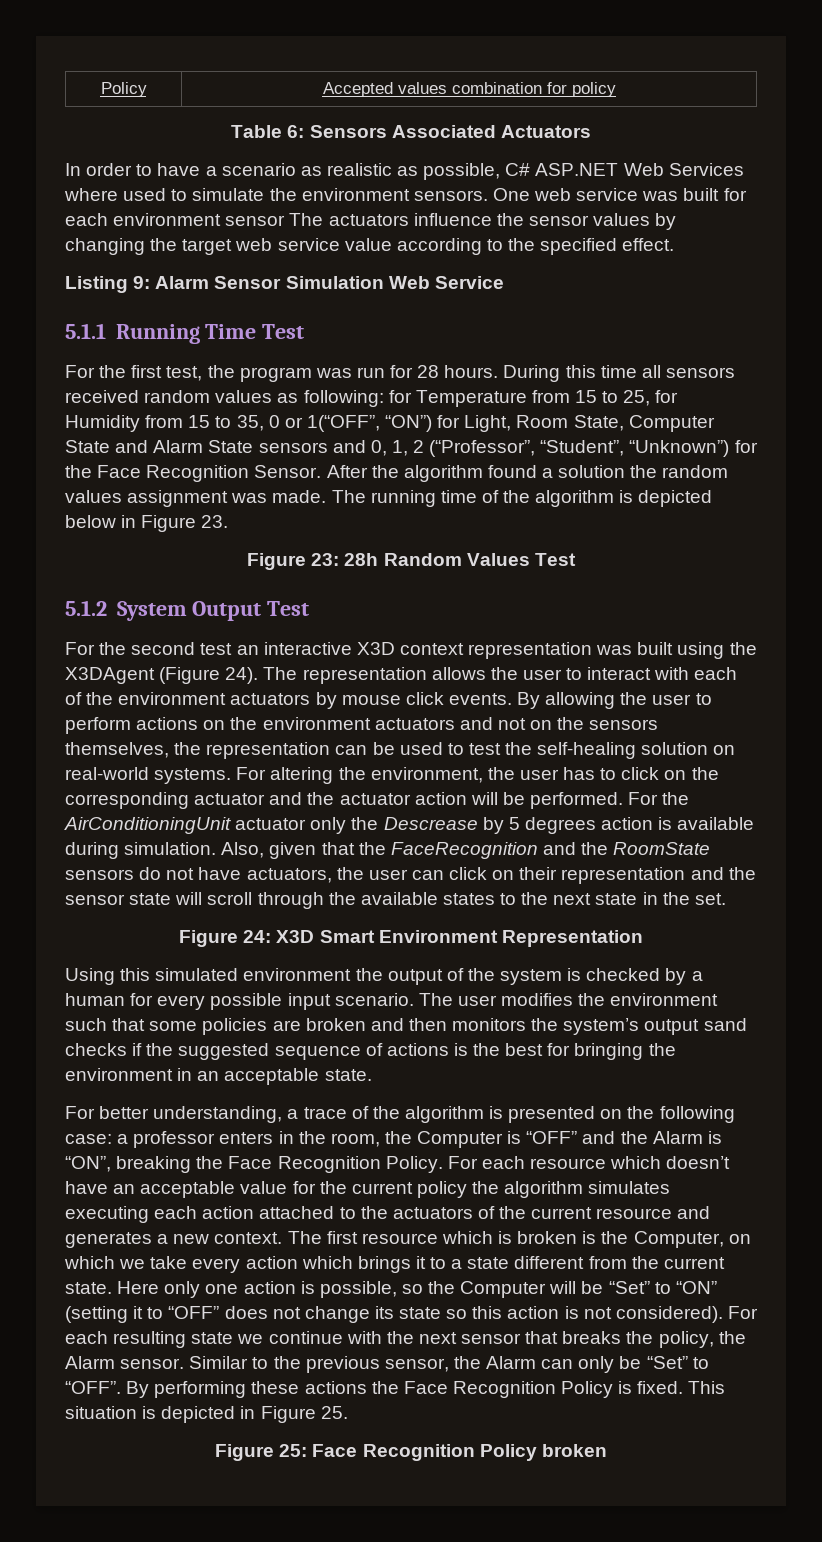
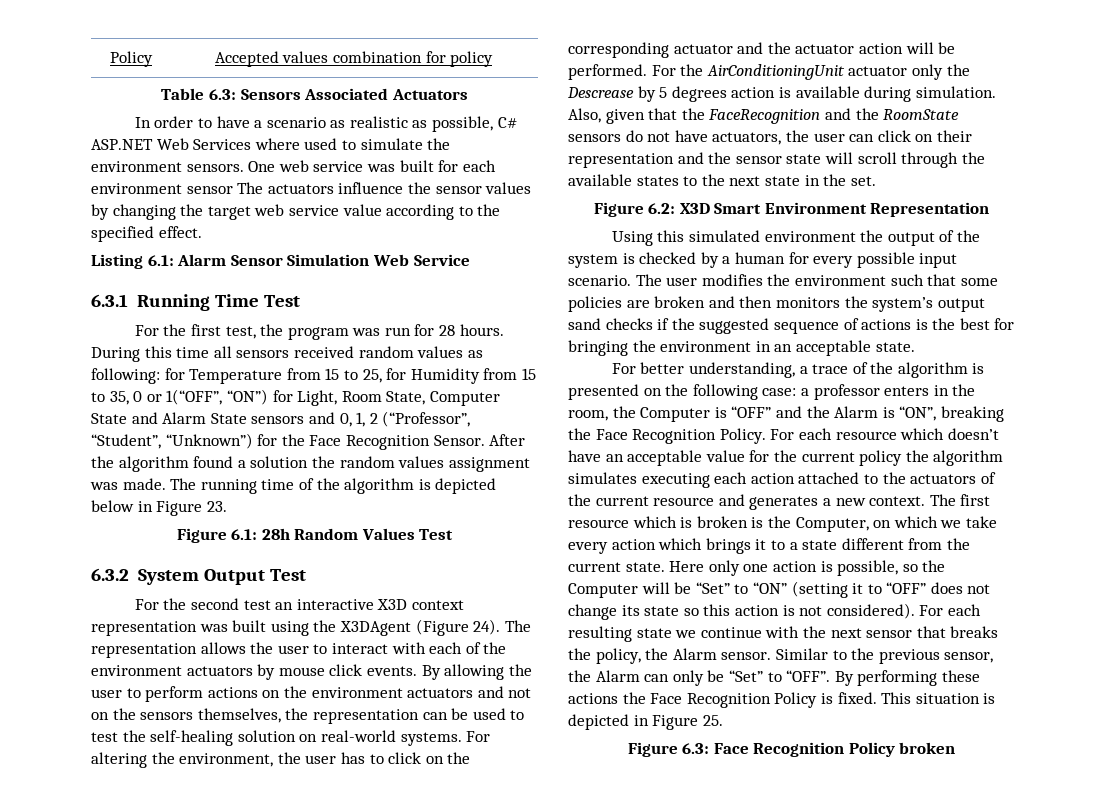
- Table 6: Sensors Associated Actuators
+ Table 6.3: Sensors Associated Actuators
- Listing 9: Alarm Sensor Simulation Web Service
+ Listing 6.1: Alarm Sensor Simulation Web Service
- 5.1.1 Running Time Test
+ 6.3.1 Running Time Test
- Figure 23: 28h Random Values Test
+ Figure 6.1: 28h Random Values Test
- 5.1.2 System Output Test
+ 6.3.2 System Output Test
- Figure 24: X3D Smart Environment Representation
+ Figure 6.2: X3D Smart Environment Representation
- Figure 25: Face Recognition Policy broken
+ Figure 6.3: Face Recognition Policy broken

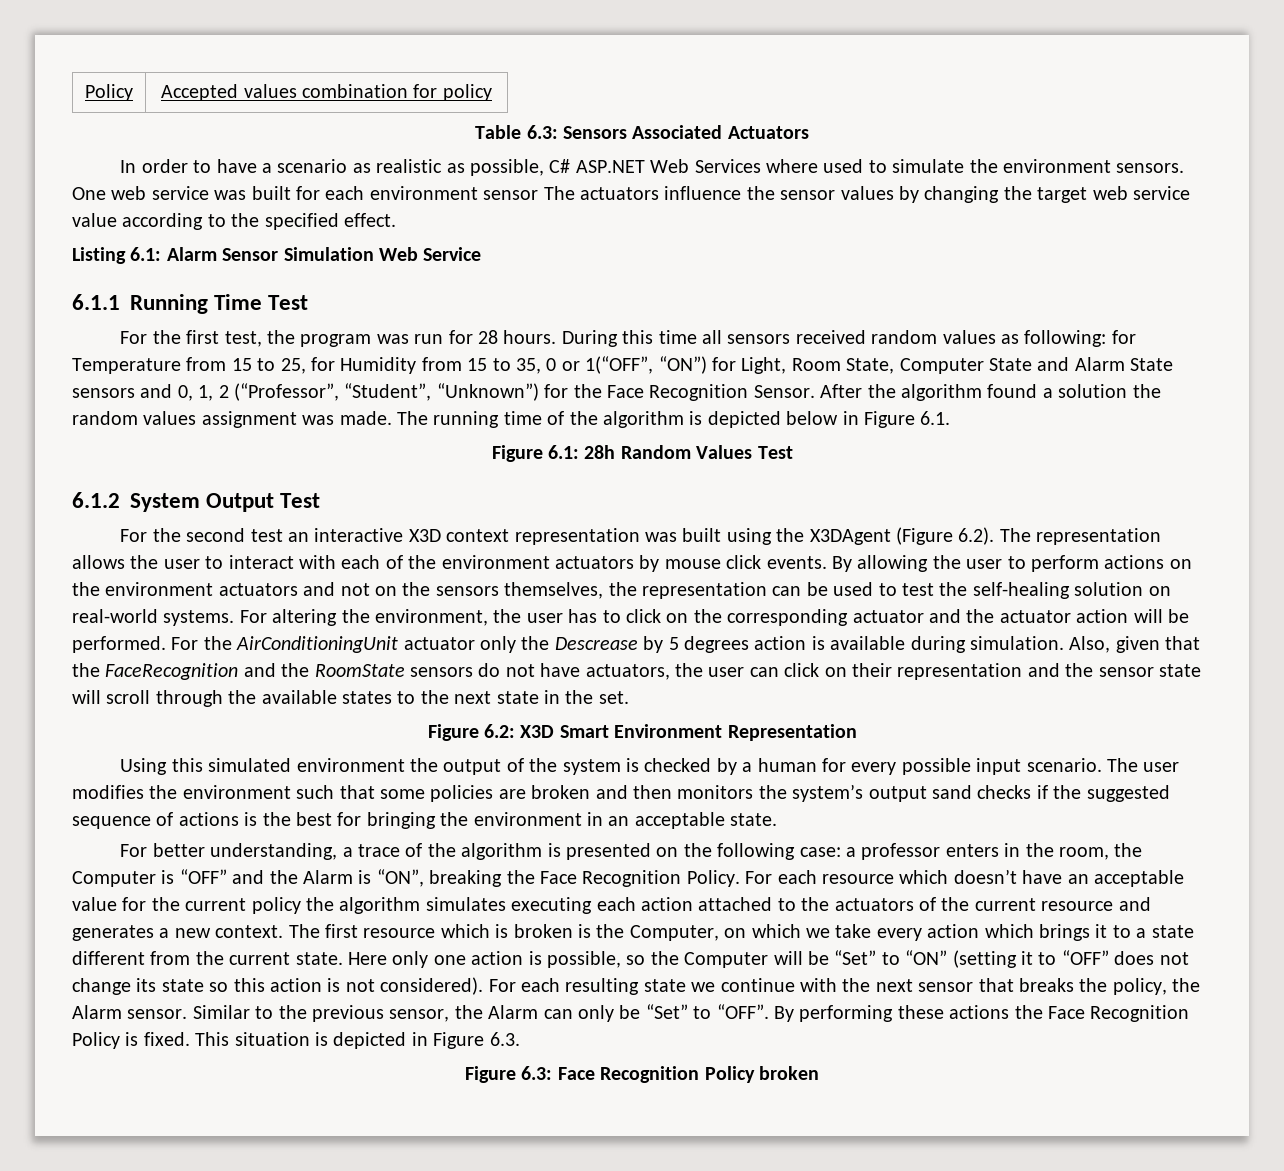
- 6.3.1 Running Time Test
+ 6.1.1 Running Time Test
- The running time of the algorithm is depicted below in Figure 23.
+ The running time of the algorithm is depicted below in Figure 6.1.
- 6.3.2 System Output Test
+ 6.1.2 System Output Test
- For the second test an interactive X3D context representation was built using the X3DAgent (Figure 24). The representation allows the user to interact with each of the environment actuators by mouse click events.
+ For the second test an interactive X3D context representation was built using the X3DAgent (Figure 6.2). The representation allows the user to interact with each of the environment actuators by mouse click events.
- This situation is depicted in Figure 25.
+ This situation is depicted in Figure 6.3.

